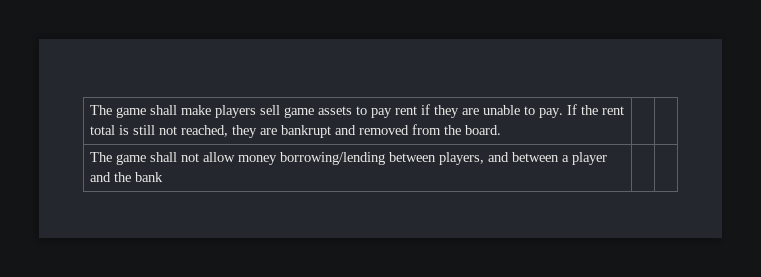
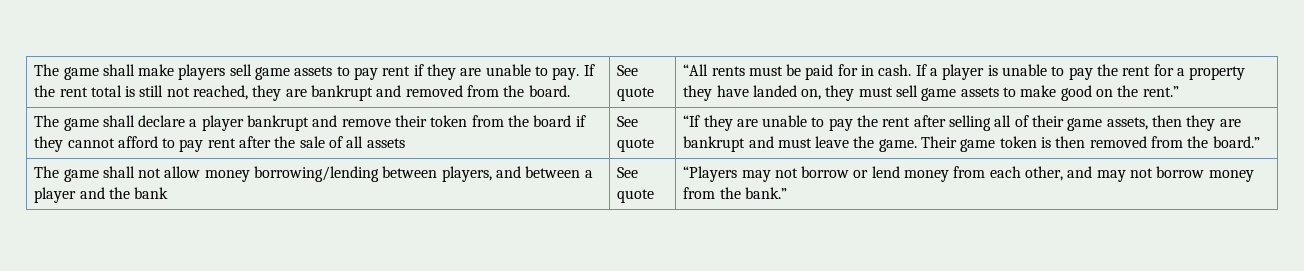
+ See quote | “All rents must be paid for in cash. If a player is unable to pay the rent for a property they have landed on, they must sell game assets to make good on the rent.”
+ The game shall declare a player bankrupt and remove their token from the board if they cannot afford to pay rent after the sale of all assets | See quote | “If they are unable to pay the rent after selling all of their game assets, then they are bankrupt and must leave the game. Their game token is then removed from the board.”
- The game shall not allow money borrowing/lending between players, and between a player and the bank | |
+ The game shall not allow money borrowing/lending between players, and between a player and the bank | See quote | “Players may not borrow or lend money from each other, and may not borrow money from the bank.”

